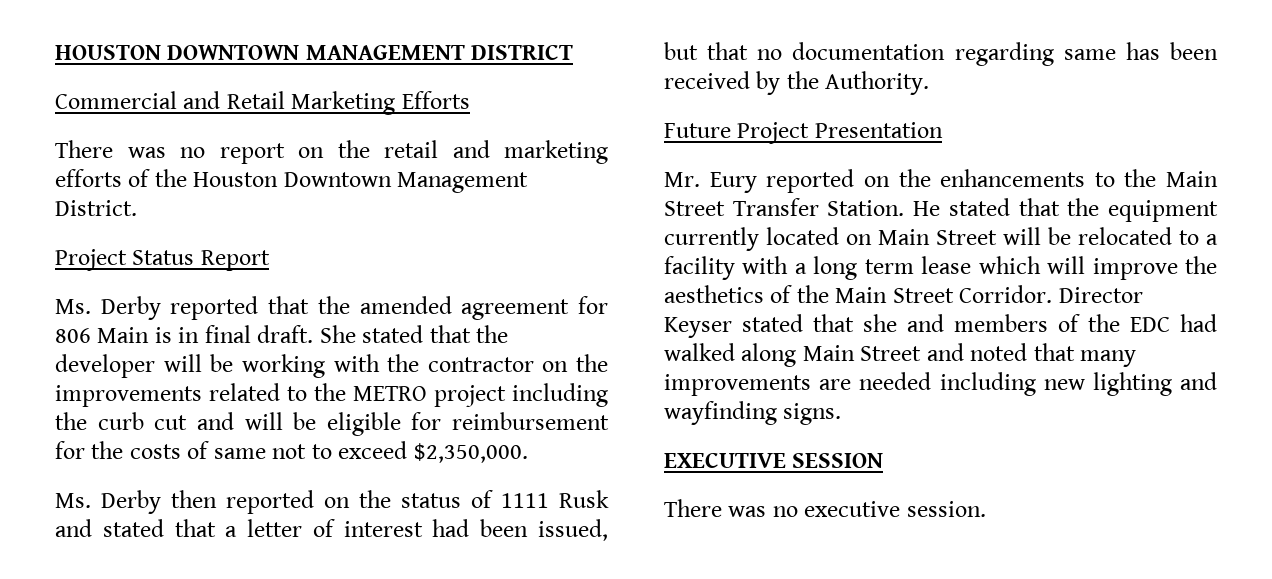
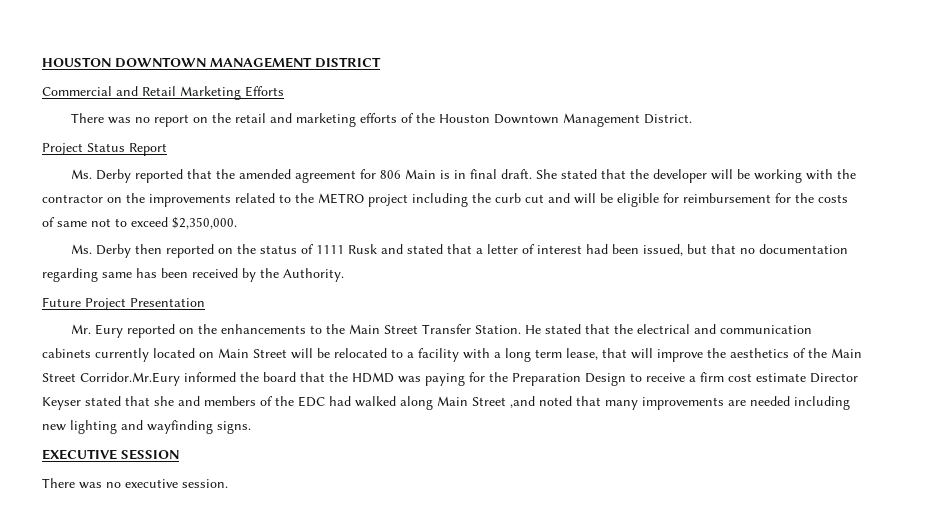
- He stated that the equipment currently located on Main Street will be relocated to a facility with a long term lease which will improve the aesthetics of the Main Street Corridor. Director Keyser stated that she and members of the EDC had walked along Main Street and noted that many improvements are needed including new lighting and wayfinding signs.
+ He stated that the electrical and communication cabinets currently located on Main Street will be relocated to a facility with a long term lease, that will improve the aesthetics of the Main Street Corridor.Mr.Eury informed the board that the HDMD was paying for the Preparation Design to receive a firm cost estimate Director Keyser stated that she and members of the EDC had walked along Main Street ,and noted that many improvements are needed including new lighting and wayfinding signs.

